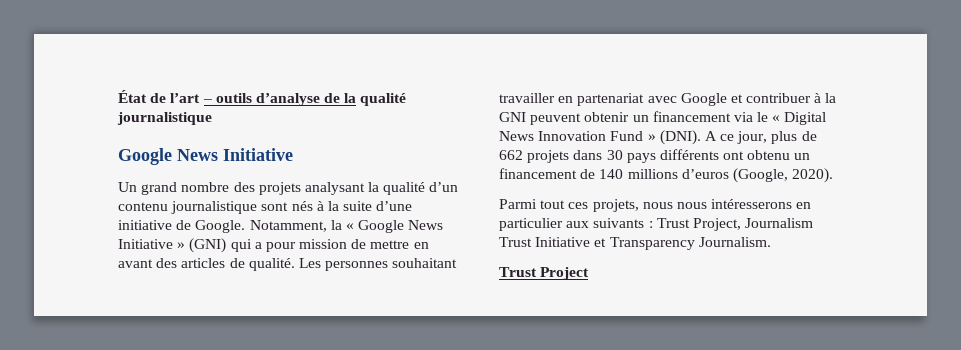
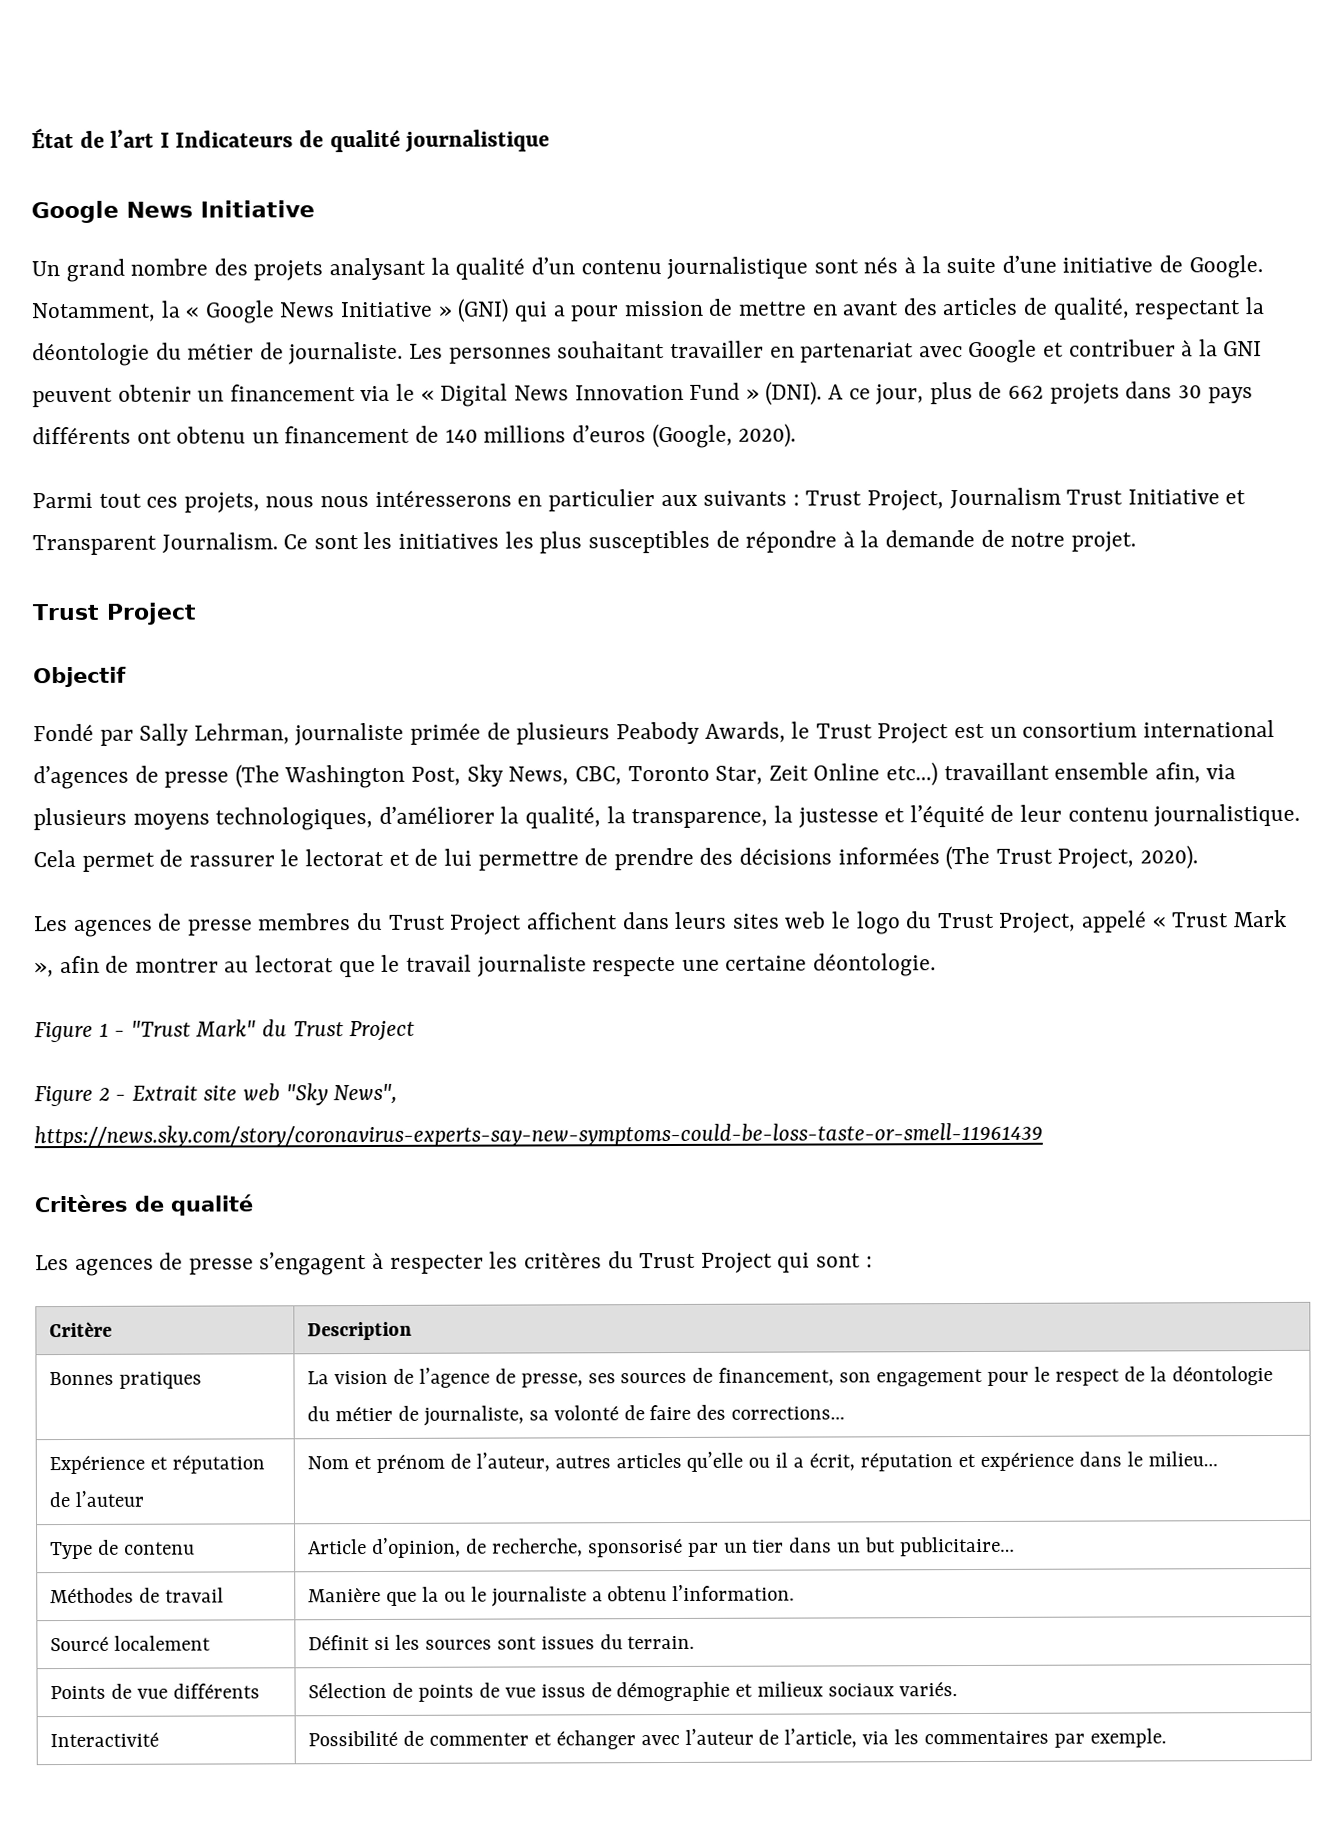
- État de l’art – outils d’analyse de la qualité journalistique
+ État de l’art I Indicateurs de qualité journalistique
- Notamment, la « Google News Initiative » (GNI) qui a pour mission de mettre en avant des articles de qualité.
+ Notamment, la « Google News Initiative » (GNI) qui a pour mission de mettre en avant des articles de qualité, respectant la déontologie du métier de journaliste.
- Parmi tout ces projets, nous nous intéresserons en particulier aux suivants : Trust Project, Journalism Trust Initiative et Transparency Journalism.
+ Parmi tout ces projets, nous nous intéresserons en particulier aux suivants : Trust Project, Journalism Trust Initiative et Transparent Journalism. Ce sont les initiatives les plus susceptibles de répondre à la demande de notre projet.
  Trust Project
+ Objectif
+ Fondé par Sally Lehrman, journaliste primée de plusieurs Peabody Awards, le Trust Project est un consortium international d’agences de presse (The Washington Post, Sky News, CBC, Toronto Star, Zeit Online etc…) travaillant ensemble afin, via plusieurs moyens technologiques, d’améliorer la qualité, la transparence, la justesse et l’équité de leur contenu journalistique. Cela permet de rassurer le lectorat et de lui permettre de prendre des décisions informées (The Trust Project, 2020).
+ Les agences de presse membres du Trust Project affichent dans leurs sites web le logo du Trust Project, appelé « Trust Mark », afin de montrer au lectorat que le travail journaliste respecte une certaine déontologie.
+ Figure 1 - "Trust Mark" du Trust Project
+ Figure 2 - Extrait site web "Sky News", https://news.sky.com/story/coronavirus-experts-say-new-symptoms-could-be-loss-taste-or-smell-11961439
+ Critères de qualité
+ Les agences de presse s’engagent à respecter les critères du Trust Project qui sont :
+ Critère | Description
+ Bonnes pratiques | La vision de l’agence de presse, ses sources de financement, son engagement pour le respect de la déontologie du métier de journaliste, sa volonté de faire des corrections…
+ Expérience et réputation de l’auteur | Nom et prénom de l’auteur, autres articles qu’elle ou il a écrit, réputation et expérience dans le milieu…
+ Type de contenu | Article d’opinion, de recherche, sponsorisé par un tier dans un but publicitaire…
+ Méthodes de travail | Manière que la ou le journaliste a obtenu l’information.
+ Sourcé localement | Définit si les sources sont issues du terrain.
+ Points de vue différents | Sélection de points de vue issus de démographie et milieux sociaux variés.
+ Interactivité | Possibilité de commenter et échanger avec l’auteur de l’article, via les commentaires par exemple.

